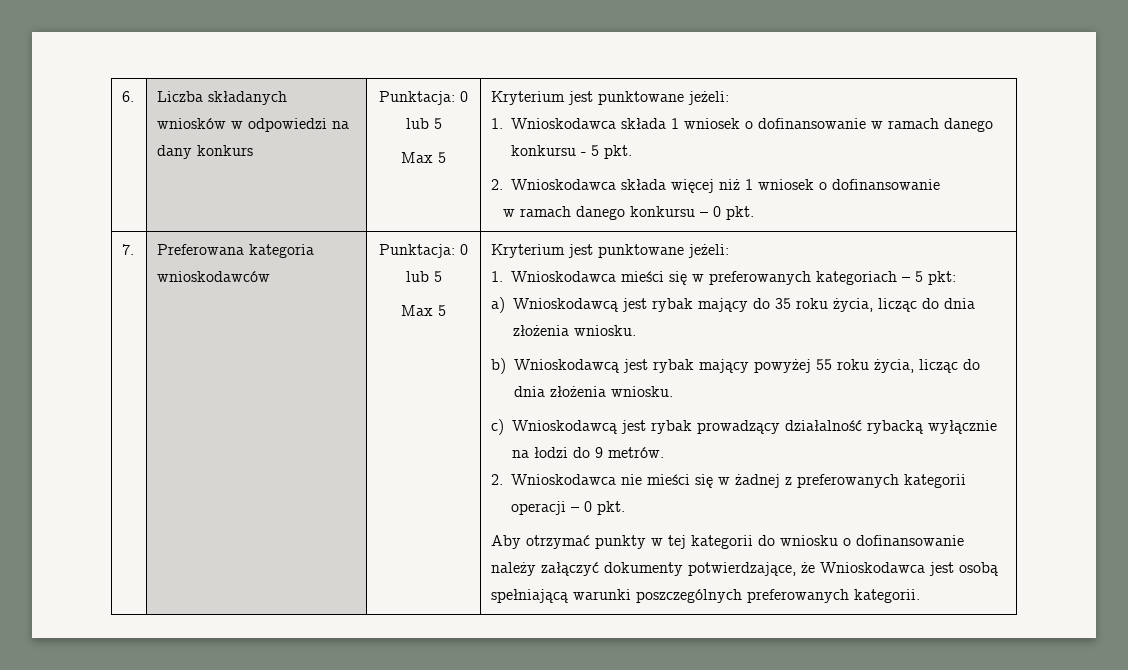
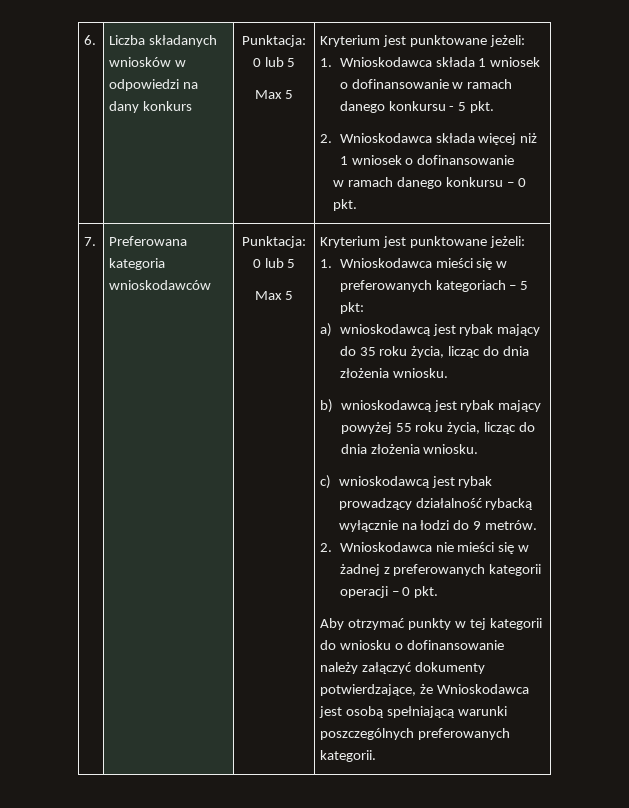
- a) Wnioskodawcą jest rybak mający do 35 roku życia, licząc do dnia złożenia wniosku.
+ a) wnioskodawcą jest rybak mający do 35 roku życia, licząc do dnia złożenia wniosku.
- b) Wnioskodawcą jest rybak mający powyżej 55 roku życia, licząc do dnia złożenia wniosku.
+ b) wnioskodawcą jest rybak mający powyżej 55 roku życia, licząc do dnia złożenia wniosku.
- c) Wnioskodawcą jest rybak prowadzący działalność rybacką wyłącznie na łodzi do 9 metrów.
+ c) wnioskodawcą jest rybak prowadzący działalność rybacką wyłącznie na łodzi do 9 metrów.

